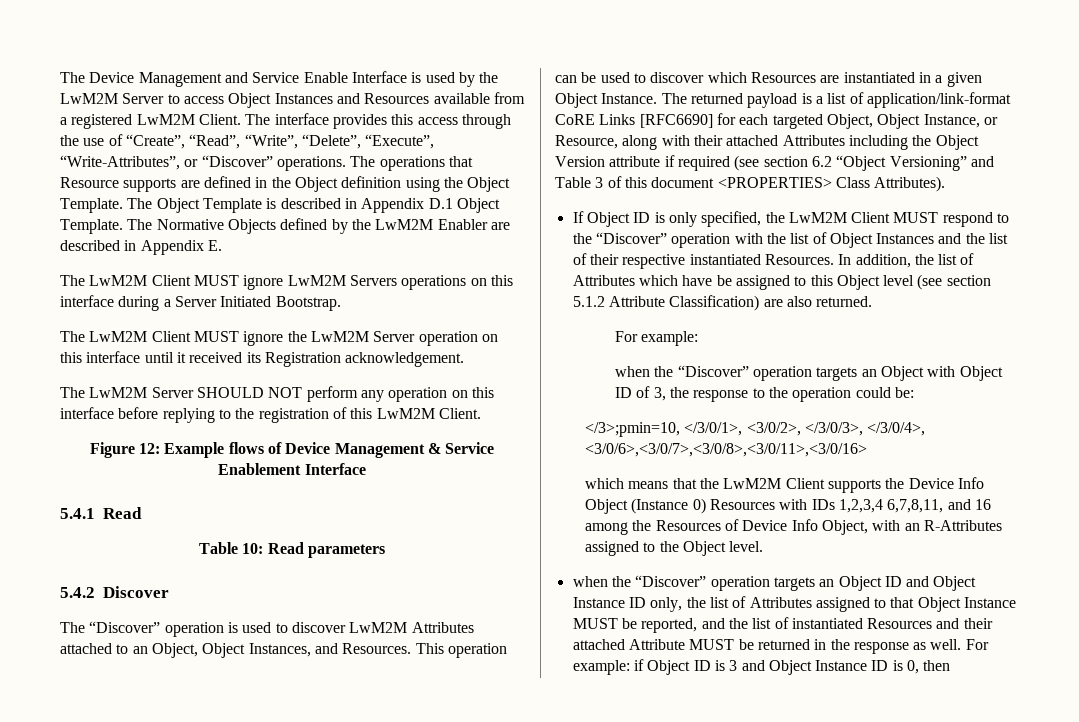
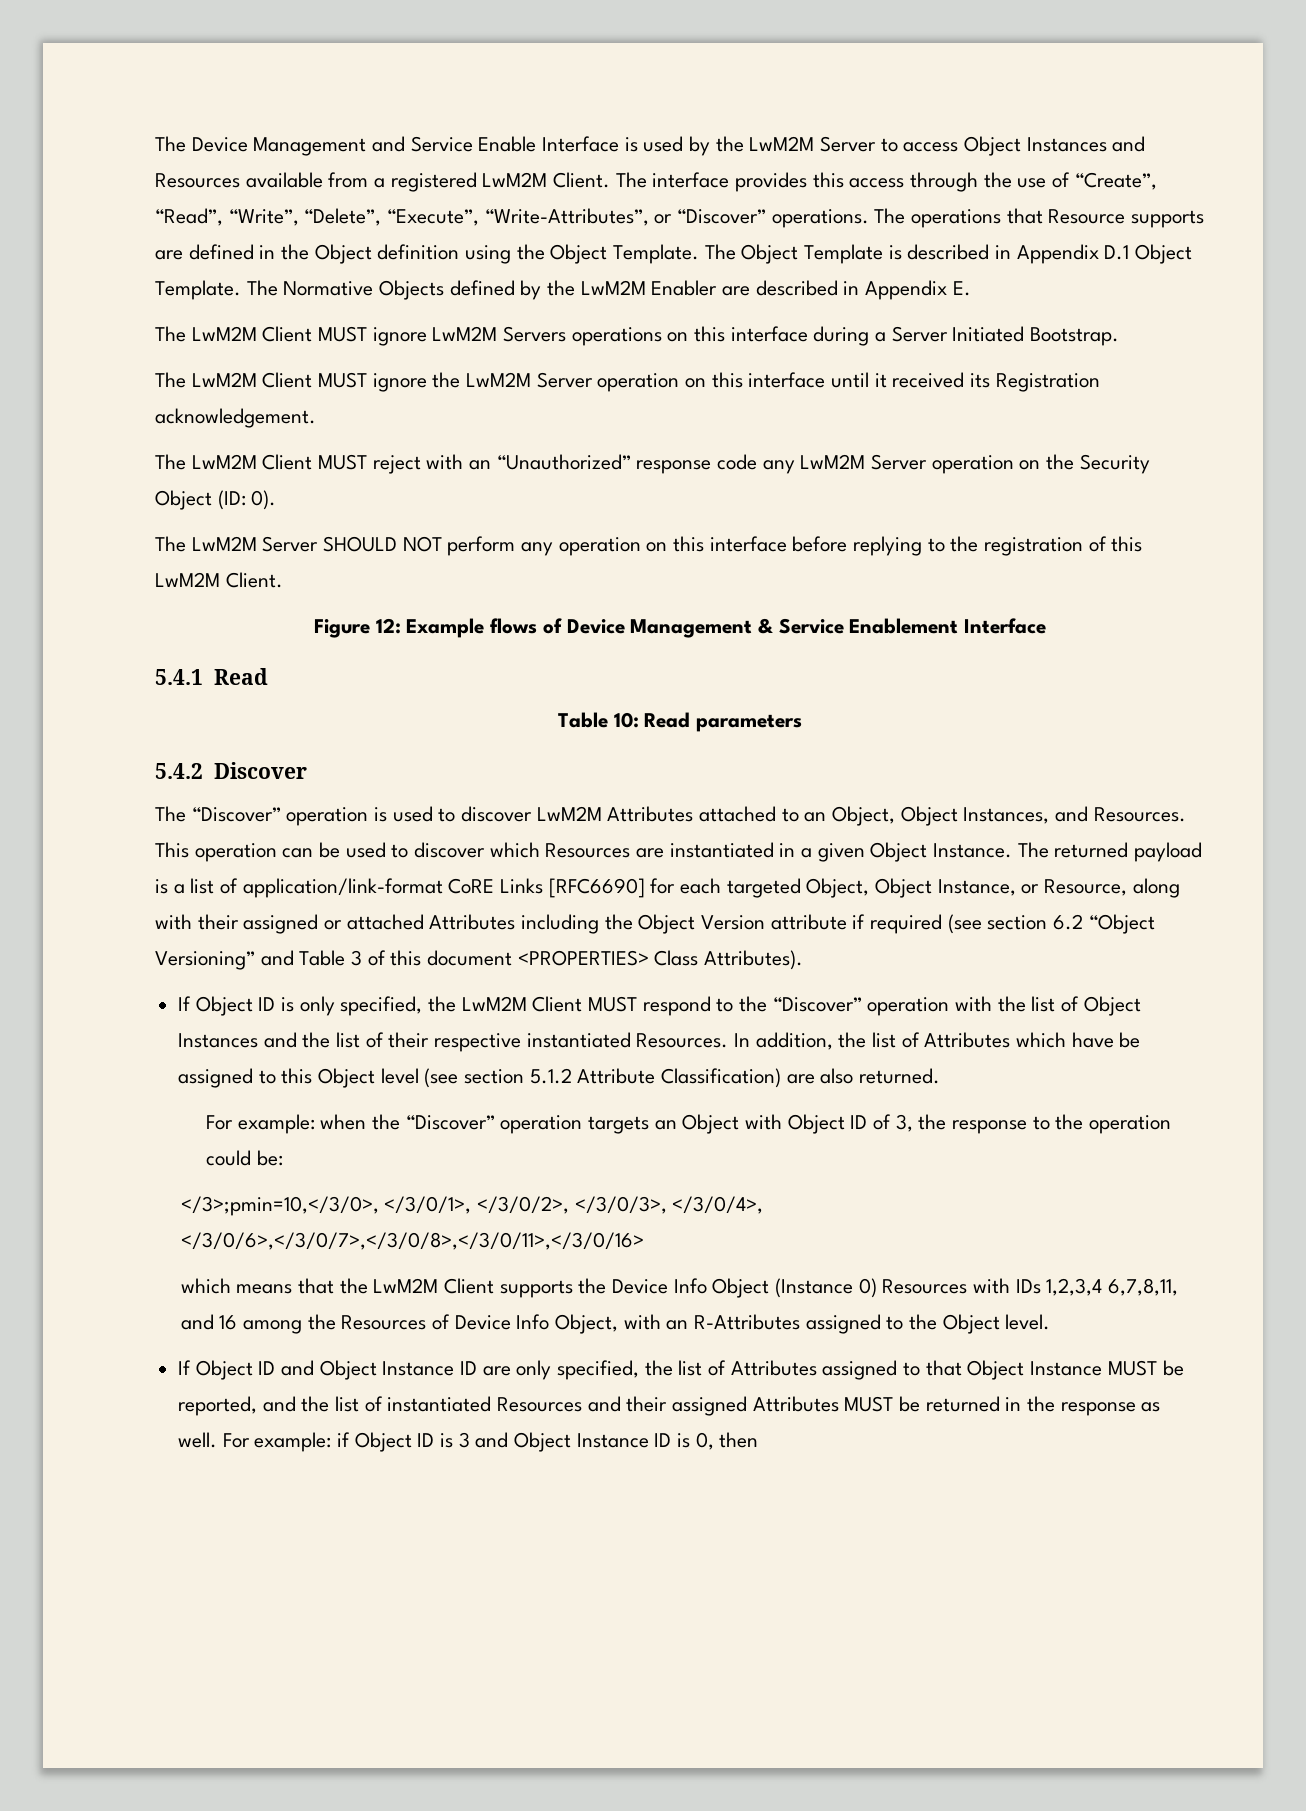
+ The LwM2M Client MUST reject with an “Unauthorized” response code any LwM2M Server operation on the Security Object (ID: 0).
- The returned payload is a list of application/link-format CoRE Links [RFC6690] for each targeted Object, Object Instance, or Resource, along with their attached Attributes including the Object Version attribute if required (see section 6.2 “Object Versioning” and Table 3 of this document <PROPERTIES> Class Attributes).
+ The returned payload is a list of application/link-format CoRE Links [RFC6690] for each targeted Object, Object Instance, or Resource, along with their assigned or attached Attributes including the Object Version attribute if required (see section 6.2 “Object Versioning” and Table 3 of this document <PROPERTIES> Class Attributes).
  In addition, the list of Attributes which have be assigned to this Object level (see section 5.1.2 Attribute Classification) are also returned.
- For example:
- when the “Discover” operation targets an Object with Object ID of 3, the response to the operation could be:
+ For example: when the “Discover” operation targets an Object with Object ID of 3, the response to the operation could be:
- </3>;pmin=10, </3/0/1>, <3/0/2>, </3/0/3>, </3/0/4>, <3/0/6>,<3/0/7>,<3/0/8>,<3/0/11>,<3/0/16>
+ </3>;pmin=10,</3/0>, </3/0/1>, </3/0/2>, </3/0/3>, </3/0/4>, </3/0/6>,</3/0/7>,</3/0/8>,</3/0/11>,</3/0/16>
- when the “Discover” operation targets an Object ID and Object Instance ID only, the list of Attributes assigned to that Object Instance MUST be reported, and the list of instantiated Resources and their attached Attribute MUST be returned in the response as well.
+ If Object ID and Object Instance ID are only specified, the list of Attributes assigned to that Object Instance MUST be reported, and the list of instantiated Resources and their assigned Attributes MUST be returned in the response as well.

